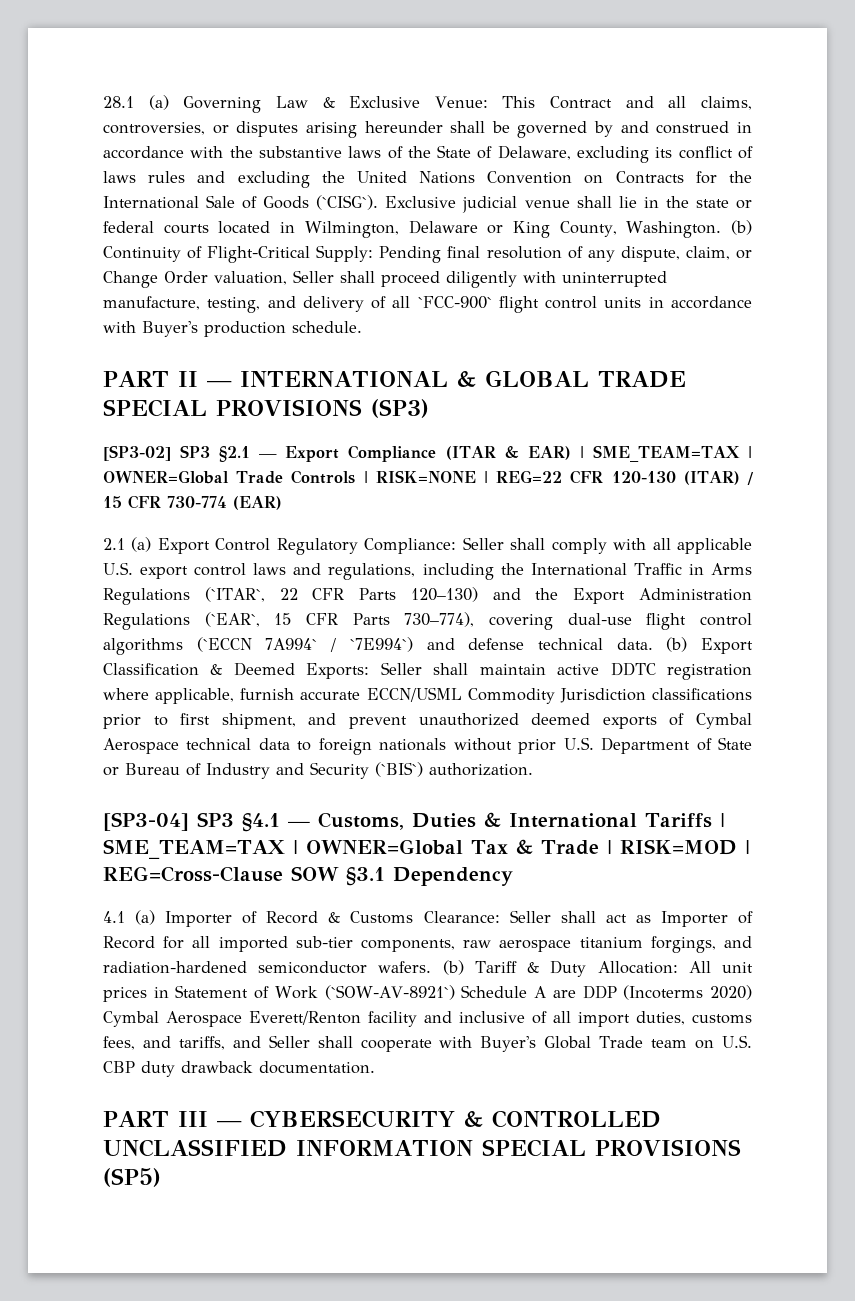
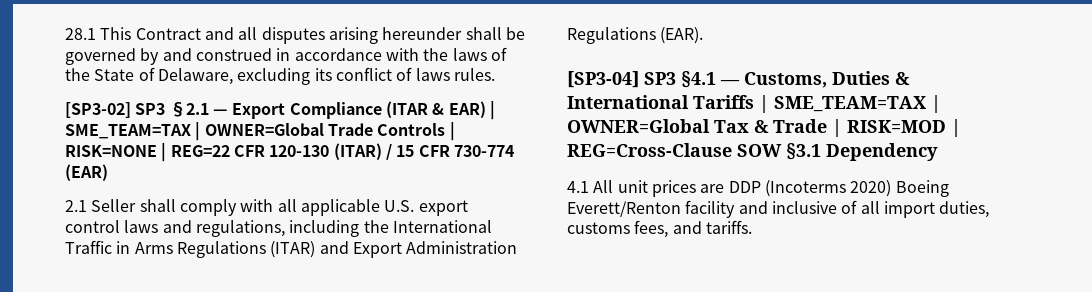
- 28.1 (a) Governing Law & Exclusive Venue: This Contract and all claims, controversies, or disputes arising hereunder shall be governed by and construed in accordance with the substantive laws of the State of Delaware, excluding its conflict of laws rules and excluding the United Nations Convention on Contracts for the International Sale of Goods (`CISG`). Exclusive judicial venue shall lie in the state or federal courts located in Wilmington, Delaware or King County, Washington. (b) Continuity of Flight-Critical Supply: Pending final resolution of any dispute, claim, or Change Order valuation, Seller shall proceed diligently with uninterrupted manufacture, testing, and delivery of all `FCC-900` flight control units in accordance with Buyer's production schedule.
- PART II — INTERNATIONAL & GLOBAL TRADE SPECIAL PROVISIONS (SP3)
+ 28.1 This Contract and all disputes arising hereunder shall be governed by and construed in accordance with the laws of the State of Delaware, excluding its conflict of laws rules.
- 2.1 (a) Export Control Regulatory Compliance: Seller shall comply with all applicable U.S. export control laws and regulations, including the International Traffic in Arms Regulations (`ITAR`, 22 CFR Parts 120–130) and the Export Administration Regulations (`EAR`, 15 CFR Parts 730–774), covering dual-use flight control algorithms (`ECCN 7A994` / `7E994`) and defense technical data. (b) Export Classification & Deemed Exports: Seller shall maintain active DDTC registration where applicable, furnish accurate ECCN/USML Commodity Jurisdiction classifications prior to first shipment, and prevent unauthorized deemed exports of Cymbal Aerospace technical data to foreign nationals without prior U.S. Department of State or Bureau of Industry and Security (`BIS`) authorization.
+ 2.1 Seller shall comply with all applicable U.S. export control laws and regulations, including the International Traffic in Arms Regulations (ITAR) and Export Administration Regulations (EAR).
- 4.1 (a) Importer of Record & Customs Clearance: Seller shall act as Importer of Record for all imported sub-tier components, raw aerospace titanium forgings, and radiation-hardened semiconductor wafers. (b) Tariff & Duty Allocation: All unit prices in Statement of Work (`SOW-AV-8921`) Schedule A are DDP (Incoterms 2020) Cymbal Aerospace Everett/Renton facility and inclusive of all import duties, customs fees, and tariffs, and Seller shall cooperate with Buyer's Global Trade team on U.S. CBP duty drawback documentation.
- PART III — CYBERSECURITY & CONTROLLED UNCLASSIFIED INFORMATION SPECIAL PROVISIONS (SP5)
+ 4.1 All unit prices are DDP (Incoterms 2020) Boeing Everett/Renton facility and inclusive of all import duties, customs fees, and tariffs.

